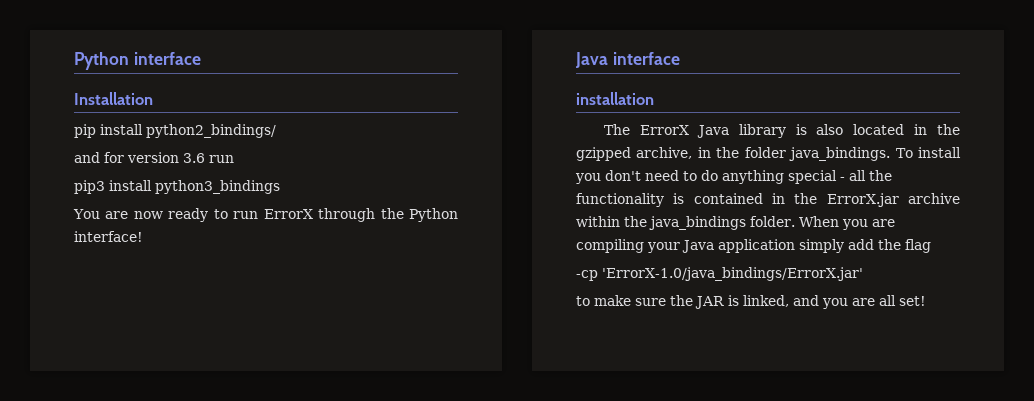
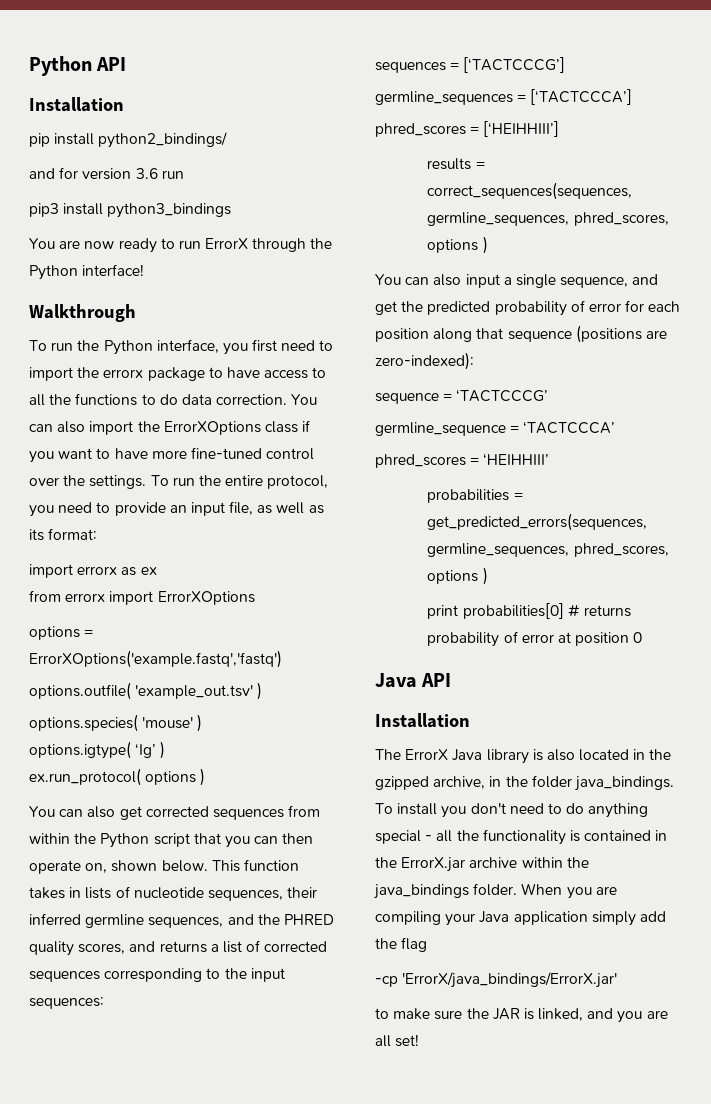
- Python interface
+ Python API
- Java interface
- installation
+ Walkthrough
+ To run the Python interface, you first need to import the errorx package to have access to all the functions to do data correction. You can also import the ErrorXOptions class if you want to have more fine-tuned control over the settings. To run the entire protocol, you need to provide an input file, as well as its format:
+ import errorx as ex
+ from errorx import ErrorXOptions
+ options = ErrorXOptions('example.fastq','fastq')
+ options.outfile( 'example_out.tsv' )
+ options.species( 'mouse' )
+ options.igtype( ‘Ig’ )
+ ex.run_protocol( options )
+ You can also get corrected sequences from within the Python script that you can then operate on, shown below. This function takes in lists of nucleotide sequences, their inferred germline sequences, and the PHRED quality scores, and returns a list of corrected sequences corresponding to the input sequences:
+ sequences = [‘TACTCCCG’]
+ germline_sequences = [‘TACTCCCA’]
+ phred_scores = [‘HEIHHIII’]
+ results = correct_sequences(sequences, germline_sequences, phred_scores, options )
+ You can also input a single sequence, and get the predicted probability of error for each position along that sequence (positions are zero-indexed):
+ sequence = ‘TACTCCCG’
+ germline_sequence = ‘TACTCCCA’
+ phred_scores = ‘HEIHHIII’
+ probabilities = get_predicted_errors(sequences, germline_sequences, phred_scores, options )
+ print probabilities[0] # returns probability of error at position 0
+ Java API
+ Installation
- -cp 'ErrorX-1.0/java_bindings/ErrorX.jar'
+ -cp 'ErrorX/java_bindings/ErrorX.jar'

